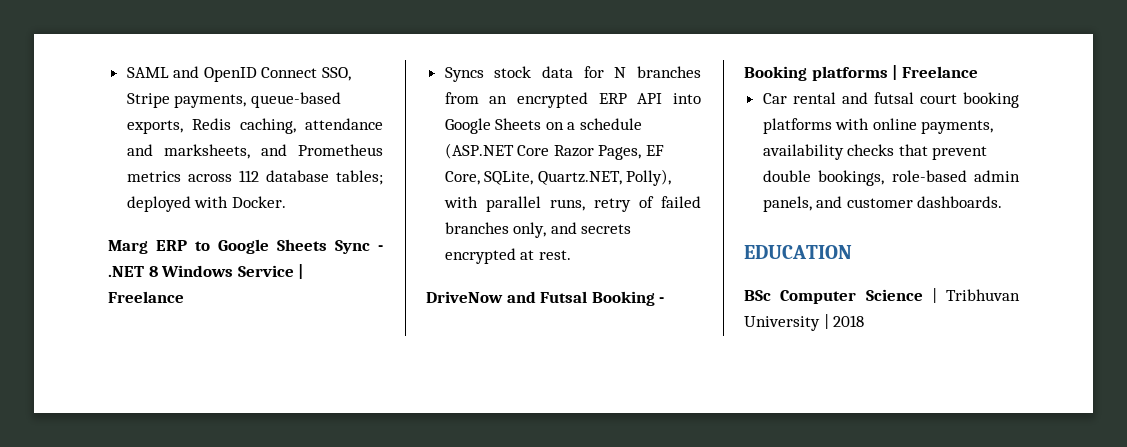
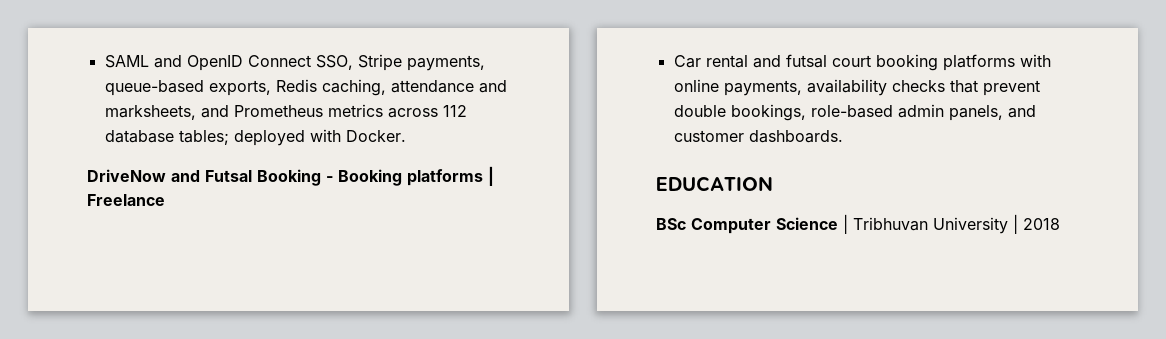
- Marg ERP to Google Sheets Sync - .NET 8 Windows Service | Freelance
- Syncs stock data for N branches from an encrypted ERP API into Google Sheets on a schedule (ASP.NET Core Razor Pages, EF Core, SQLite, Quartz.NET, Polly), with parallel runs, retry of failed branches only, and secrets encrypted at rest.

